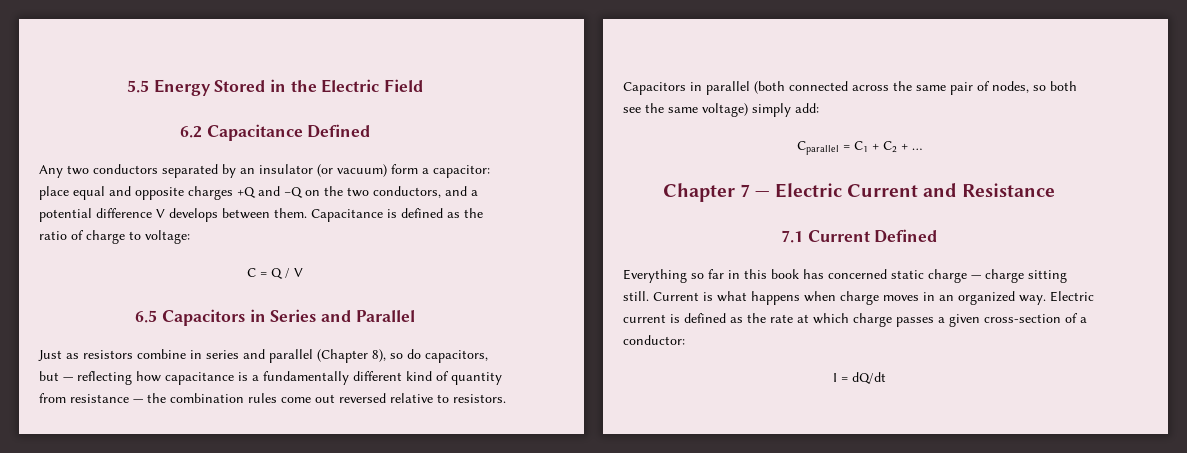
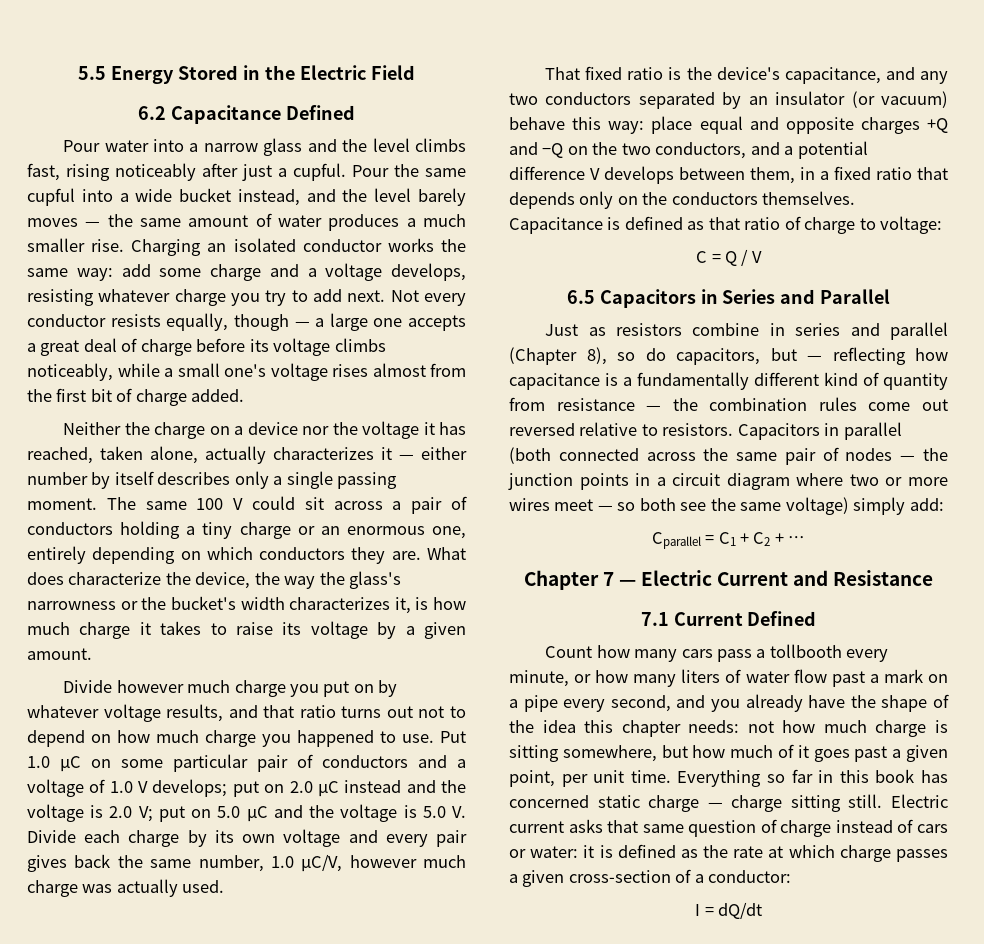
- Any two conductors separated by an insulator (or vacuum) form a capacitor: place equal and opposite charges +Q and −Q on the two conductors, and a potential difference V develops between them.
+ Pour water into a narrow glass and the level climbs fast, rising noticeably after just a cupful. Pour the same cupful into a wide bucket instead, and the level barely moves — the same amount of water produces a much smaller rise. Charging an isolated conductor works the same way: add some charge and a voltage develops, resisting whatever charge you try to add next. Not every conductor resists equally, though — a large one accepts a great deal of charge before its voltage climbs noticeably, while a small one's voltage rises almost from the first bit of charge added.
+ Neither the charge on a device nor the voltage it has reached, taken alone, actually characterizes it — either number by itself describes only a single passing moment. The same 100 V could sit across a pair of conductors holding a tiny charge or an enormous one, entirely depending on which conductors they are. What does characterize the device, the way the glass's narrowness or the bucket's width characterizes it, is how much charge it takes to raise its voltage by a given amount.
+ Divide however much charge you put on by whatever voltage results, and that ratio turns out not to depend on how much charge you happened to use. Put 1.0 µC on some particular pair of conductors and a voltage of 1.0 V develops; put on 2.0 µC instead and the voltage is 2.0 V; put on 5.0 µC and the voltage is 5.0 V. Divide each charge by its own voltage and every pair gives back the same number, 1.0 µC/V, however much charge was actually used.
+ That fixed ratio is the device's capacitance, and any two conductors separated by an insulator (or vacuum) behave this way: place equal and opposite charges +Q and −Q on the two conductors, and a potential difference V develops between them, in a fixed ratio that depends only on the conductors themselves.
- Capacitance is defined as the ratio of charge to voltage:
+ Capacitance is defined as that ratio of charge to voltage:
- Capacitors in parallel (both connected across the same pair of nodes, so both see the same voltage) simply add:
+ Capacitors in parallel (both connected across the same pair of nodes — the junction points in a circuit diagram where two or more wires meet — so both see the same voltage) simply add:
+ Count how many cars pass a tollbooth every minute, or how many liters of water flow past a mark on a pipe every second, and you already have the shape of the idea this chapter needs: not how much charge is sitting somewhere, but how much of it goes past a given point, per unit time.
- Current is what happens when charge moves in an organized way. Electric current is defined as the rate at which charge passes a given cross-section of a conductor:
+ Electric current asks that same question of charge instead of cars or water: it is defined as the rate at which charge passes a given cross-section of a conductor:

